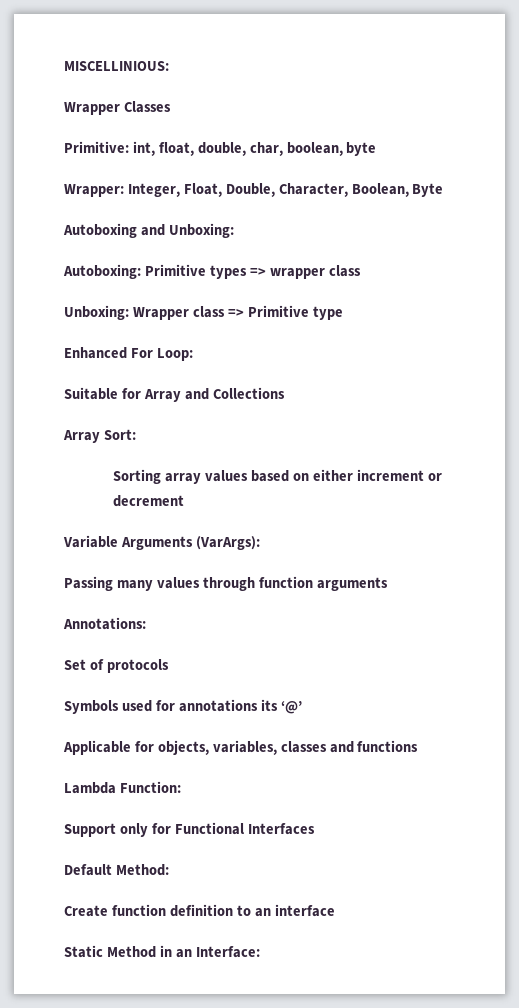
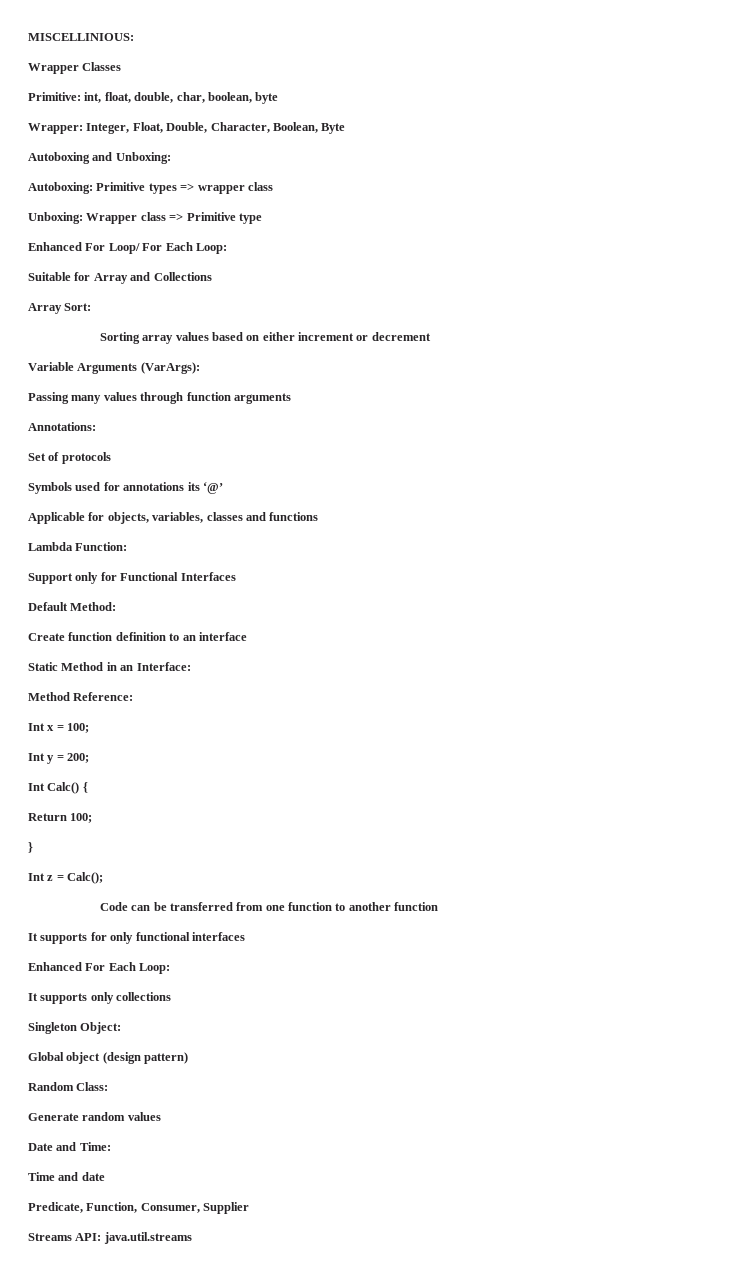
- Enhanced For Loop:
+ Enhanced For Loop/ For Each Loop:
+ Method Reference:
+ Int x = 100;
+ Int y = 200;
+ Int Calc() {
+ Return 100;
+ }
+ Int z = Calc();
+ Code can be transferred from one function to another function
+ It supports for only functional interfaces
+ Enhanced For Each Loop:
+ It supports only collections
+ Singleton Object:
+ Global object (design pattern)
+ Random Class:
+ Generate random values
+ Date and Time:
+ Time and date
+ Predicate, Function, Consumer, Supplier
+ Streams API: java.util.streams

